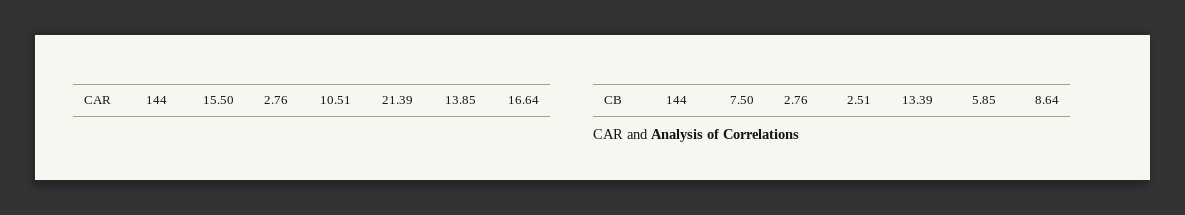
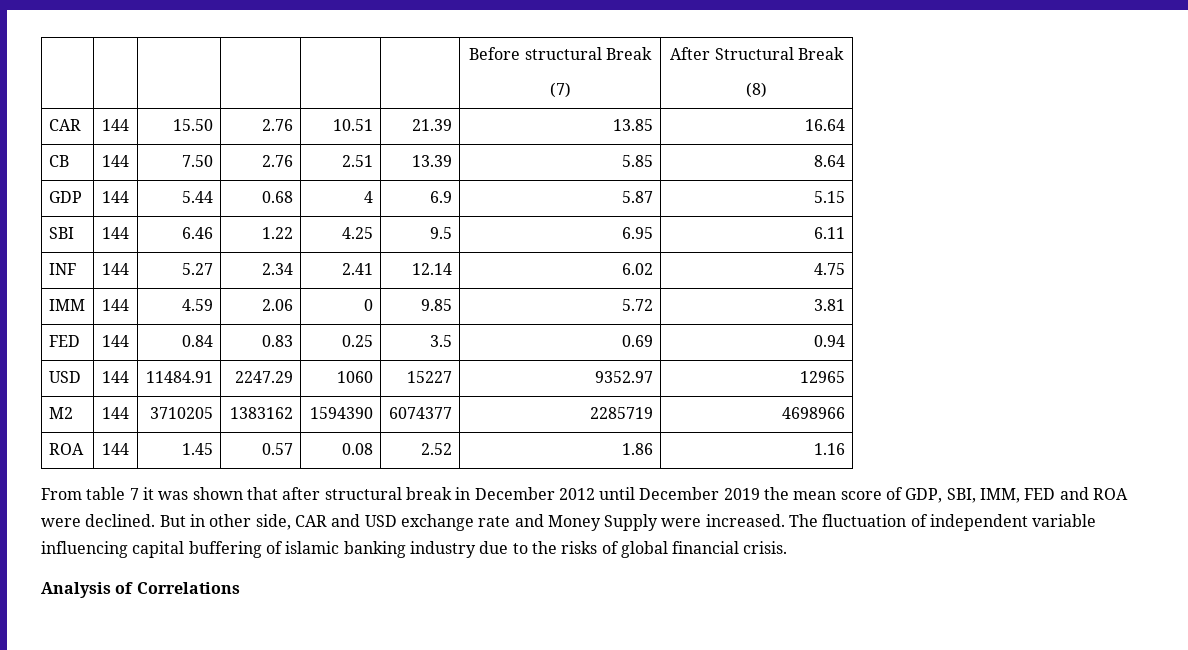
+ | | | | | | Before structural Break
+ (7) | After Structural Break
+ (8)
- CAR and Analysis of Correlations
+ GDP | 144 | 5.44 | 0.68 | 4 | 6.9 | 5.87 | 5.15
+ SBI | 144 | 6.46 | 1.22 | 4.25 | 9.5 | 6.95 | 6.11
+ INF | 144 | 5.27 | 2.34 | 2.41 | 12.14 | 6.02 | 4.75
+ IMM | 144 | 4.59 | 2.06 | 0 | 9.85 | 5.72 | 3.81
+ FED | 144 | 0.84 | 0.83 | 0.25 | 3.5 | 0.69 | 0.94
+ USD | 144 | 11484.91 | 2247.29 | 1060 | 15227 | 9352.97 | 12965
+ M2 | 144 | 3710205 | 1383162 | 1594390 | 6074377 | 2285719 | 4698966
+ ROA | 144 | 1.45 | 0.57 | 0.08 | 2.52 | 1.86 | 1.16
+ From table 7 it was shown that after structural break in December 2012 until December 2019 the mean score of GDP, SBI, IMM, FED and ROA were declined. But in other side, CAR and USD exchange rate and Money Supply were increased. The fluctuation of independent variable influencing capital buffering of islamic banking industry due to the risks of global financial crisis.
+ Analysis of Correlations

